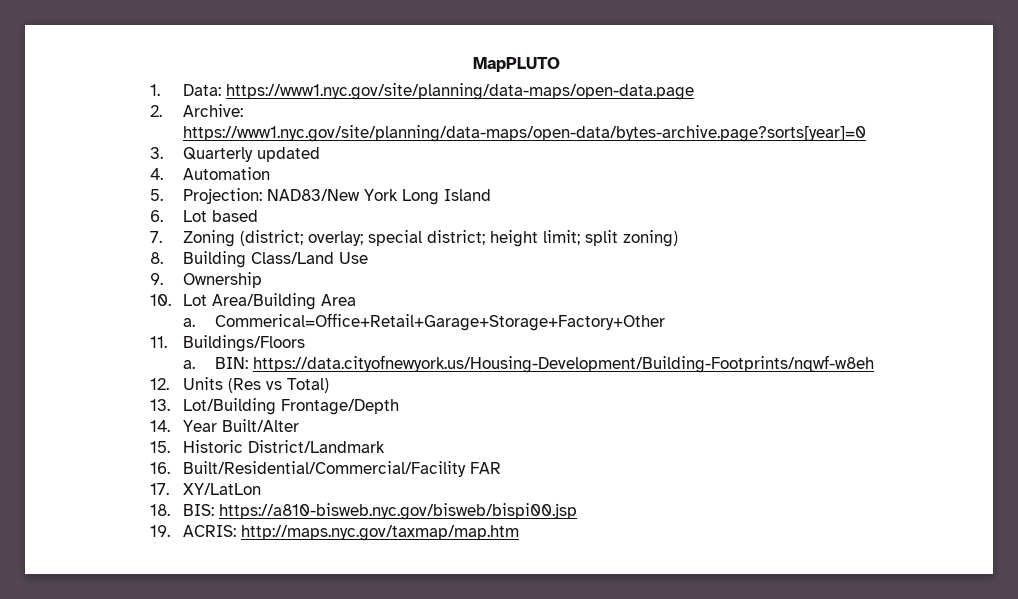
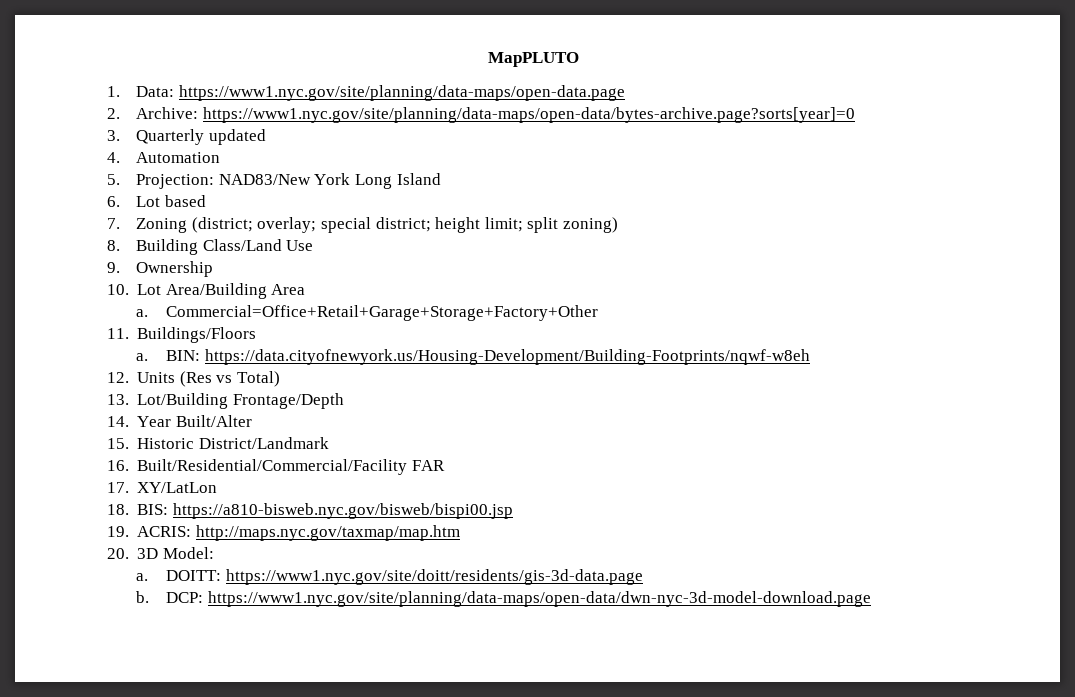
- Commerical=Office+Retail+Garage+Storage+Factory+Other
+ Commercial=Office+Retail+Garage+Storage+Factory+Other
+ 20. 3D Model:
+ a. DOITT: https://www1.nyc.gov/site/doitt/residents/gis-3d-data.page
+ b. DCP: https://www1.nyc.gov/site/planning/data-maps/open-data/dwn-nyc-3d-model-download.page

